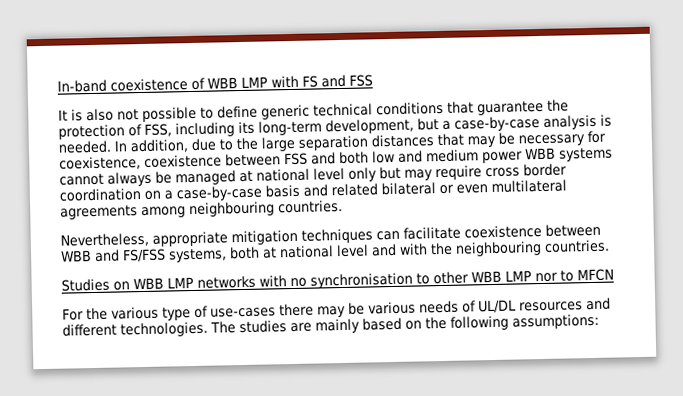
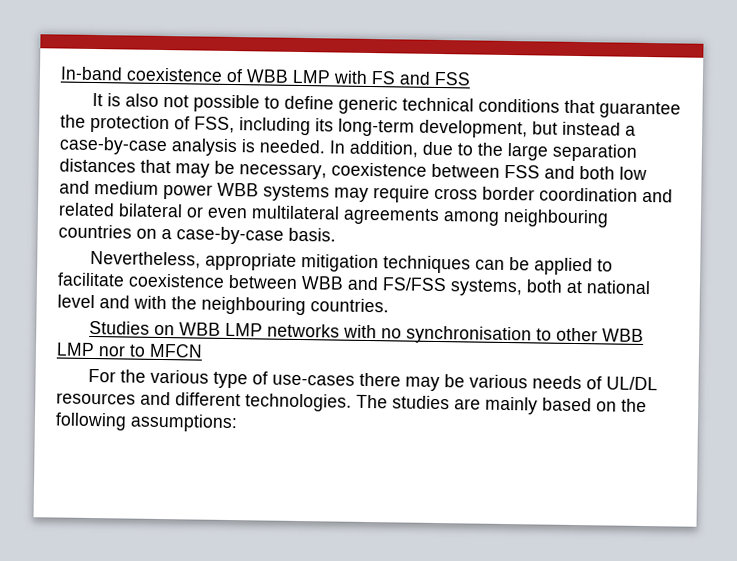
- It is also not possible to define generic technical conditions that guarantee the protection of FSS, including its long-term development, but a case-by-case analysis is needed.
+ It is also not possible to define generic technical conditions that guarantee the protection of FSS, including its long-term development, but instead a case-by-case analysis is needed.
- In addition, due to the large separation distances that may be necessary for coexistence, coexistence between FSS and both low and medium power WBB systems cannot always be managed at national level only but may require cross border coordination on a case-by-case basis and related bilateral or even multilateral agreements among neighbouring countries.
+ In addition, due to the large separation distances that may be necessary, coexistence between FSS and both low and medium power WBB systems may require cross border coordination and related bilateral or even multilateral agreements among neighbouring countries on a case-by-case basis.
- Nevertheless, appropriate mitigation techniques can facilitate coexistence between WBB and FS/FSS systems, both at national level and with the neighbouring countries.
+ Nevertheless, appropriate mitigation techniques can be applied to facilitate coexistence between WBB and FS/FSS systems, both at national level and with the neighbouring countries.

